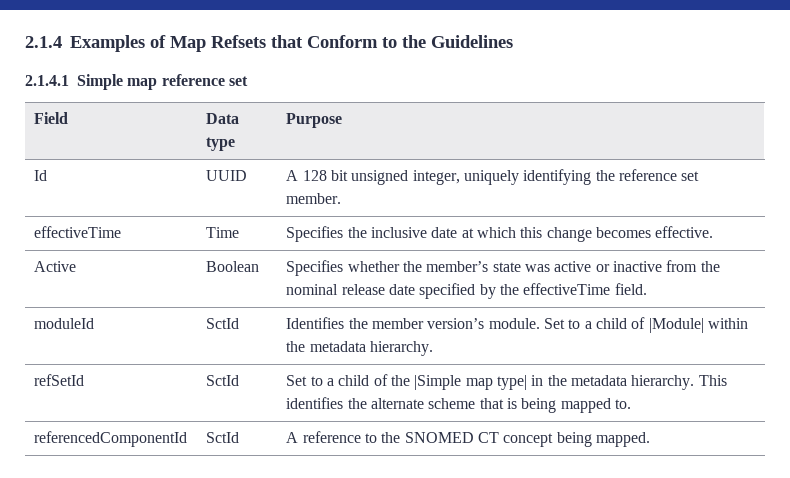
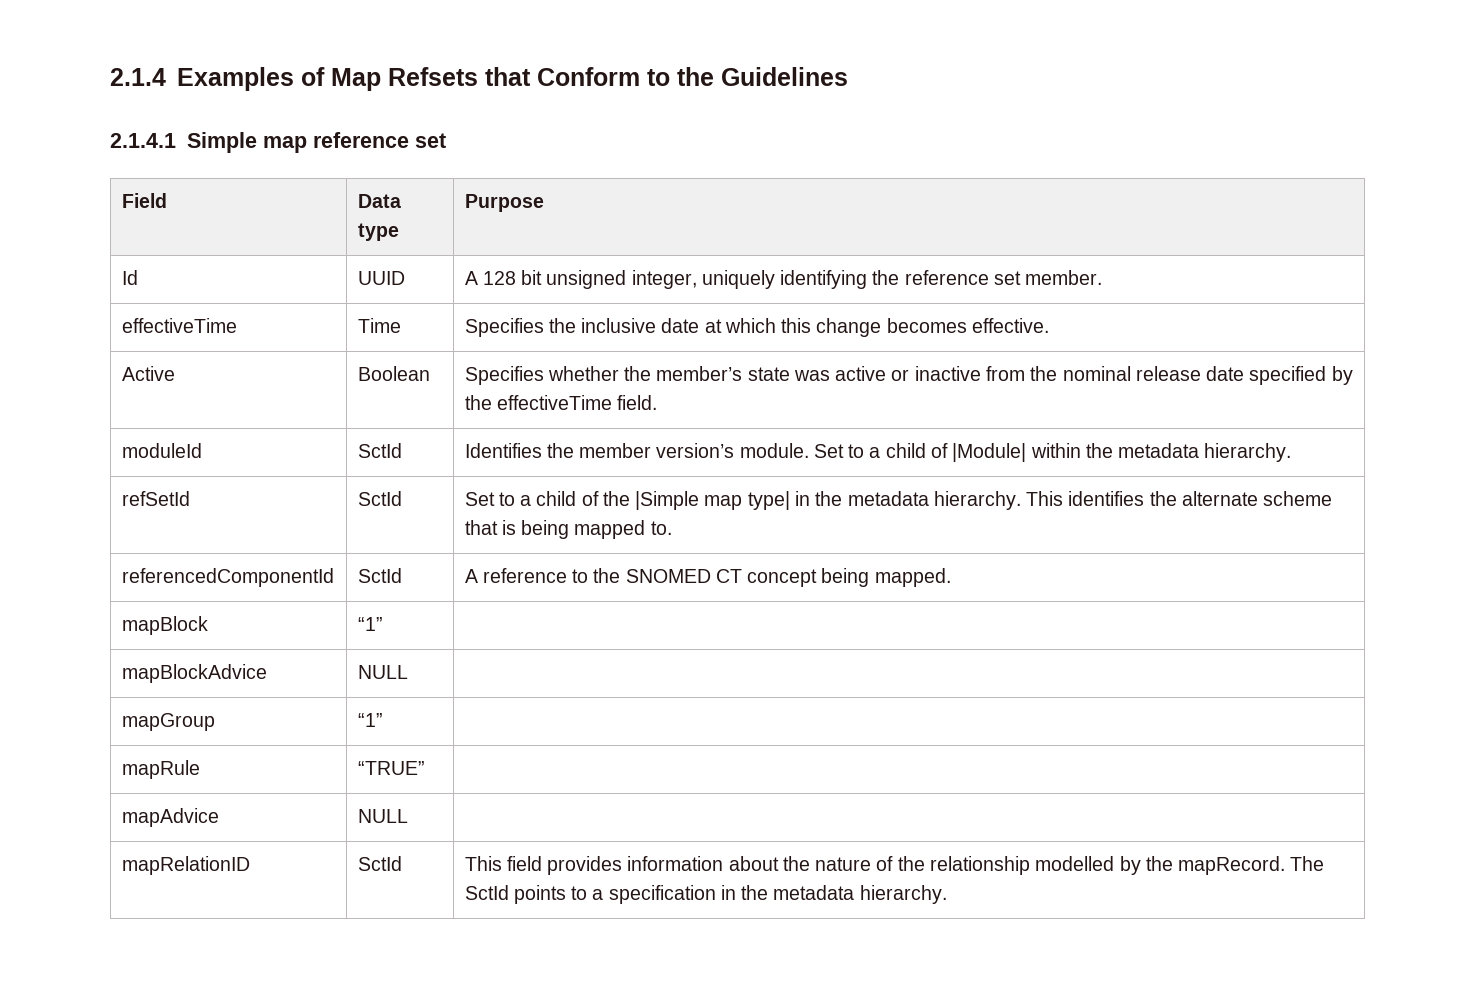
+ mapBlock | “1” |
+ mapBlockAdvice | NULL |
+ mapGroup | “1” |
+ mapRule | “TRUE” |
+ mapAdvice | NULL |
+ mapRelationID | SctId | This field provides information about the nature of the relationship modelled by the mapRecord. The SctId points to a specification in the metadata hierarchy.

